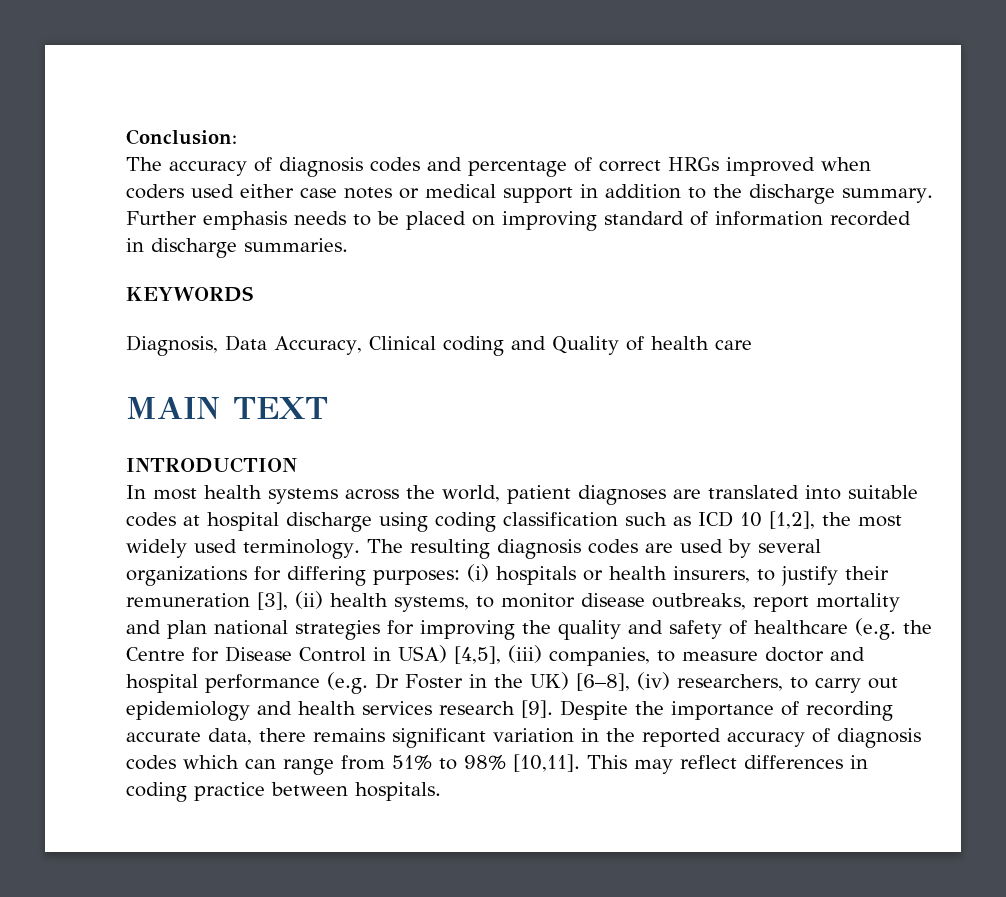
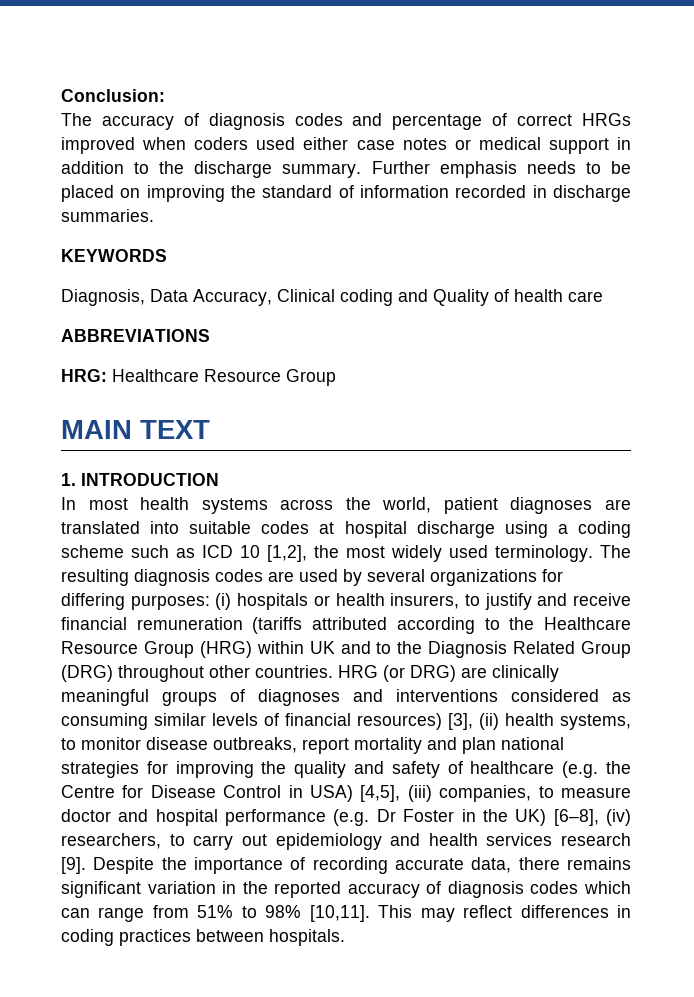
- Further emphasis needs to be placed on improving standard of information recorded in discharge summaries.
+ Further emphasis needs to be placed on improving the standard of information recorded in discharge summaries.
+ ABBREVIATIONS
+ HRG: Healthcare Resource Group
- INTRODUCTION
+ 1. INTRODUCTION
- In most health systems across the world, patient diagnoses are translated into suitable codes at hospital discharge using coding classification such as ICD 10 [1,2], the most widely used terminology.
+ In most health systems across the world, patient diagnoses are translated into suitable codes at hospital discharge using a coding scheme such as ICD 10 [1,2], the most widely used terminology.
- (i) hospitals or health insurers, to justify their remuneration [3], (ii) health systems, to monitor disease outbreaks, report mortality and plan national strategies for improving the quality and safety of healthcare (e.g. the Centre for Disease Control in USA) [4,5], (iii) companies, to measure doctor and hospital performance (e.g. Dr Foster in the UK) [6–8], (iv) researchers, to carry out epidemiology and health services research [9].
+ (i) hospitals or health insurers, to justify and receive financial remuneration (tariffs attributed according to the Healthcare Resource Group (HRG) within UK and to the Diagnosis Related Group (DRG) throughout other countries. HRG (or DRG) are clinically meaningful groups of diagnoses and interventions considered as consuming similar levels of financial resources) [3], (ii) health systems, to monitor disease outbreaks, report mortality and plan national strategies for improving the quality and safety of healthcare (e.g. the Centre for Disease Control in USA) [4,5], (iii) companies, to measure doctor and hospital performance (e.g. Dr Foster in the UK) [6–8], (iv) researchers, to carry out epidemiology and health services research [9].
- This may reflect differences in coding practice between hospitals.
+ This may reflect differences in coding practices between hospitals.

